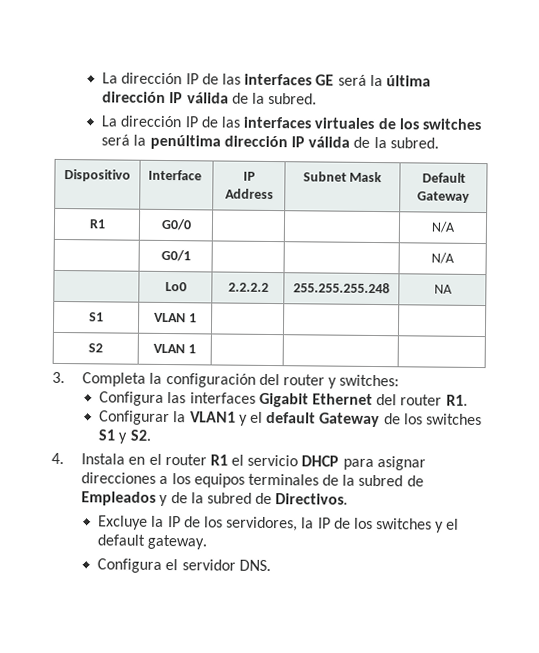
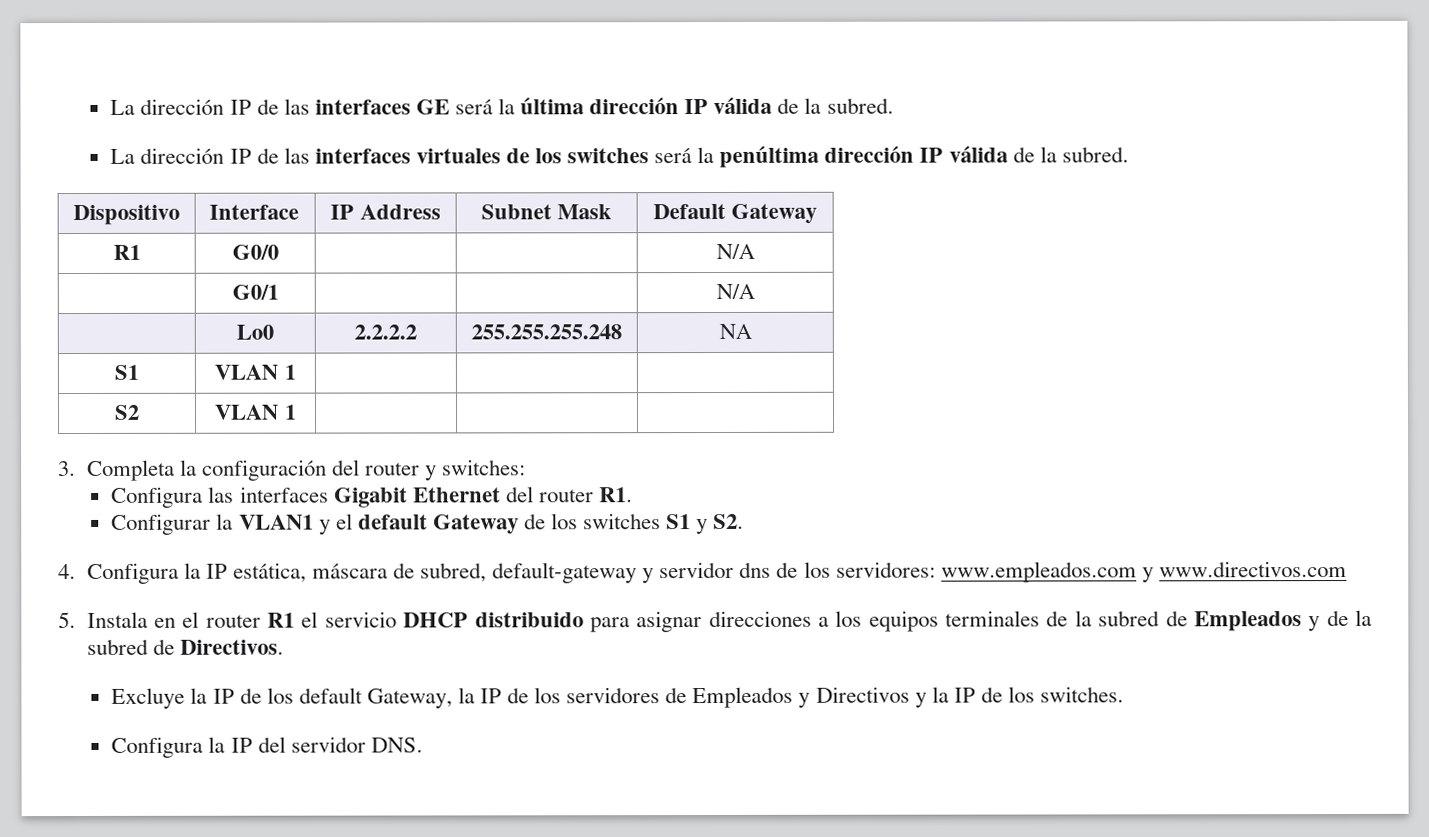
- 4. Instala en el router R1 el servicio DHCP para asignar direcciones a los equipos terminales de la subred de Empleados y de la subred de Directivos.
+ 4. Configura la IP estática, máscara de subred, default-gateway y servidor dns de los servidores: www.empleados.com y www.directivos.com
+ 5. Instala en el router R1 el servicio DHCP distribuido para asignar direcciones a los equipos terminales de la subred de Empleados y de la subred de Directivos.
- Excluye la IP de los servidores, la IP de los switches y el default gateway.
- Configura el servidor DNS.
+ Excluye la IP de los default Gateway, la IP de los servidores de Empleados y Directivos y la IP de los switches.
+ Configura la IP del servidor DNS.

